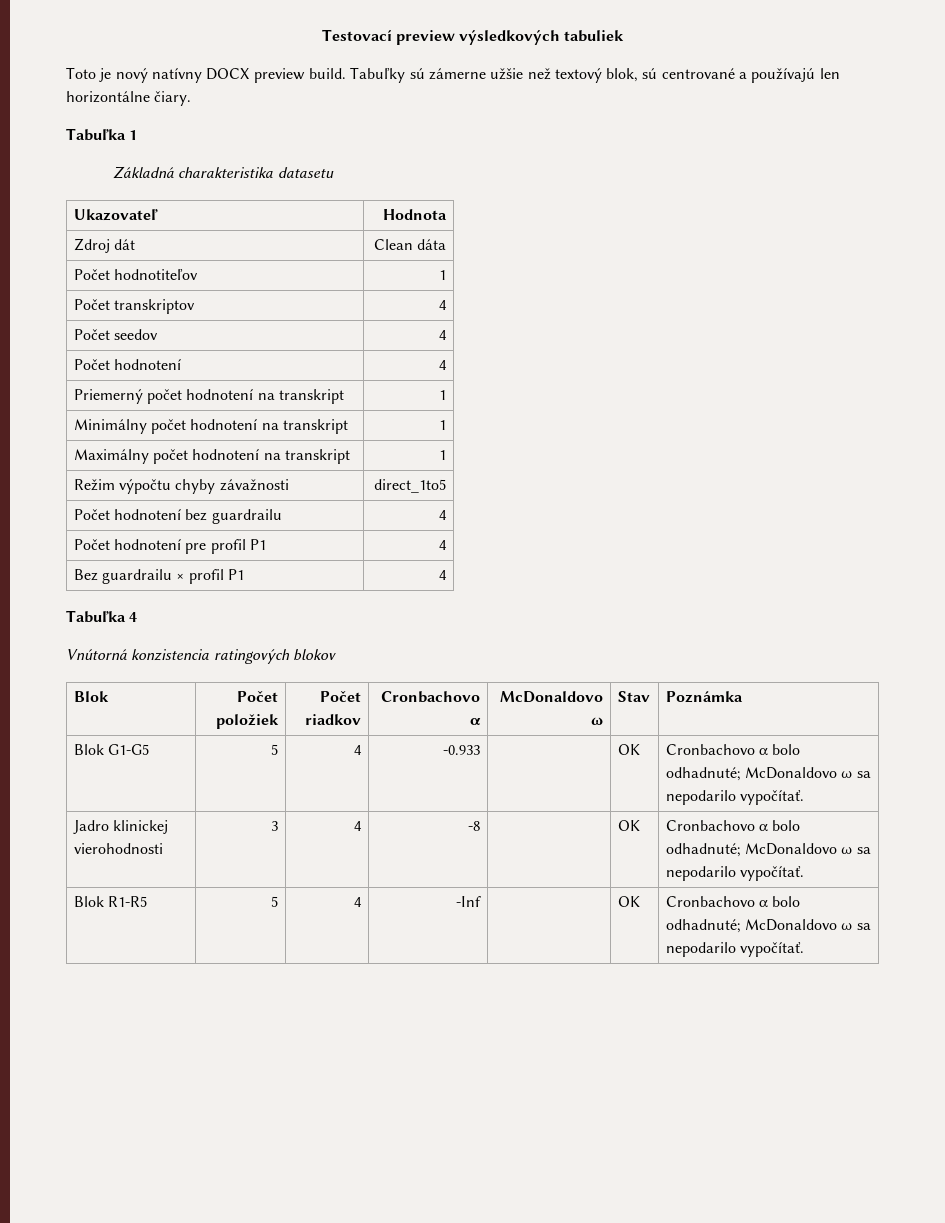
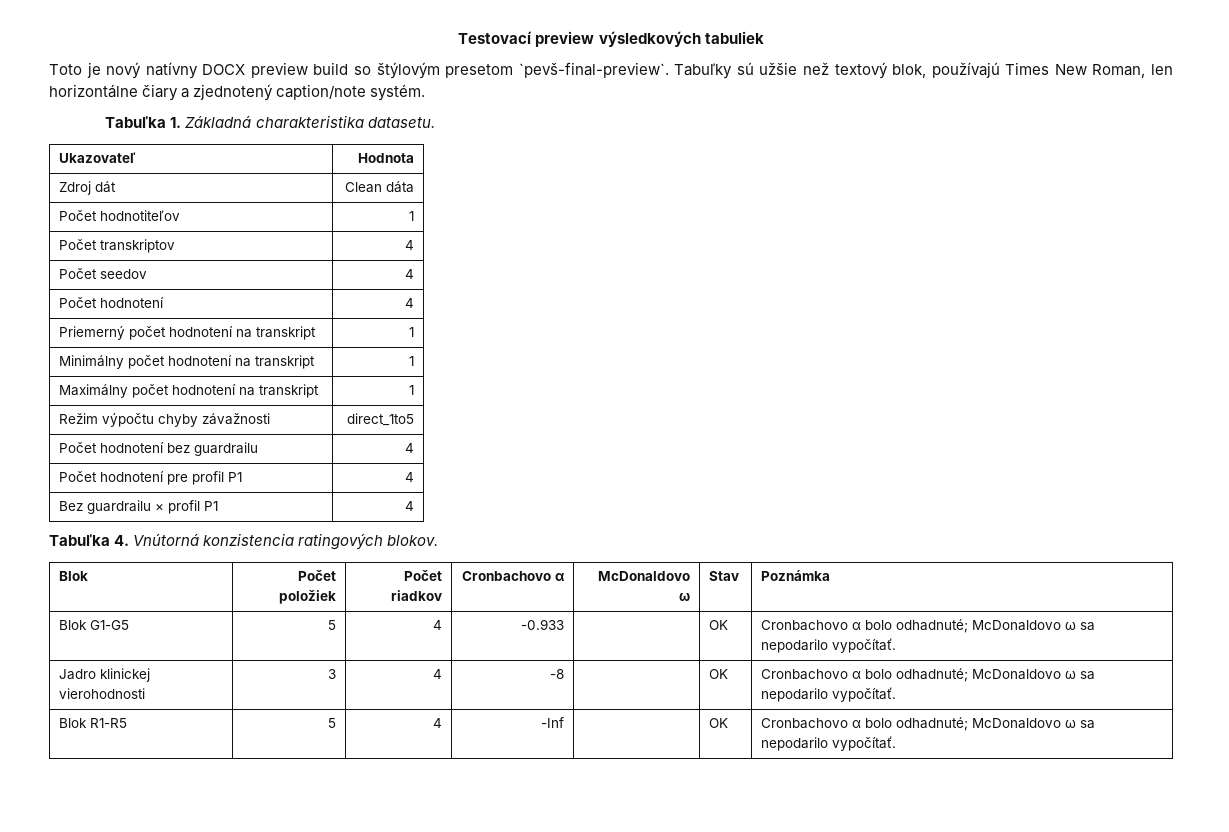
- Toto je nový natívny DOCX preview build.
+ Toto je nový natívny DOCX preview build so štýlovým presetom `pevš-final-preview`.
- Tabuľky sú zámerne užšie než textový blok, sú centrované a používajú len horizontálne čiary.
- Tabuľka 1
- Základná charakteristika datasetu
+ Tabuľky sú užšie než textový blok, používajú Times New Roman, len horizontálne čiary a zjednotený caption/note systém.
+ Tabuľka 1. Základná charakteristika datasetu.
- Tabuľka 4
- Vnútorná konzistencia ratingových blokov
+ Tabuľka 4. Vnútorná konzistencia ratingových blokov.

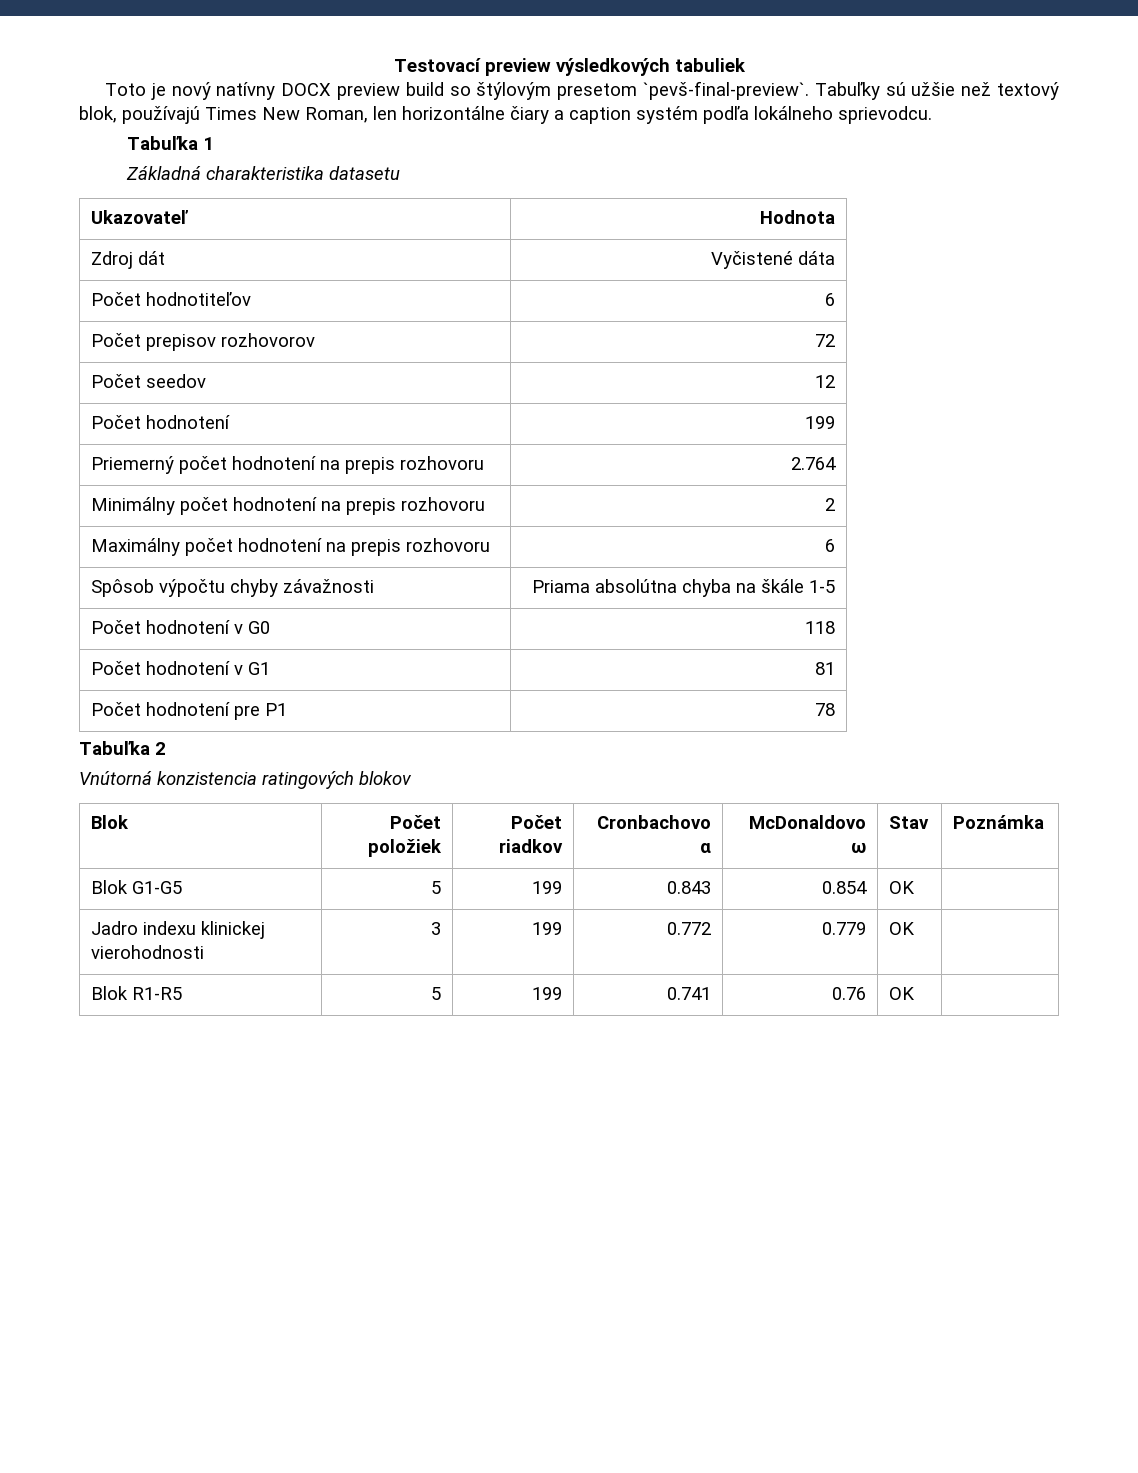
- Tabuľky sú užšie než textový blok, používajú Times New Roman, len horizontálne čiary a zjednotený caption/note systém.
- Tabuľka 1. Základná charakteristika datasetu.
+ Tabuľky sú užšie než textový blok, používajú Times New Roman, len horizontálne čiary a caption systém podľa lokálneho sprievodcu.
+ Tabuľka 1
+ Základná charakteristika datasetu
- Zdroj dát | Clean dáta
+ Zdroj dát | Vyčistené dáta
- Počet hodnotiteľov | 1
- Počet transkriptov | 4
+ Počet hodnotiteľov | 6
+ Počet prepisov rozhovorov | 72
- Počet seedov | 4
+ Počet seedov | 12
- Počet hodnotení | 4
+ Počet hodnotení | 199
- Priemerný počet hodnotení na transkript | 1
+ Priemerný počet hodnotení na prepis rozhovoru | 2.764
- Minimálny počet hodnotení na transkript | 1
+ Minimálny počet hodnotení na prepis rozhovoru | 2
- Maximálny počet hodnotení na transkript | 1
- Režim výpočtu chyby závažnosti | direct_1to5
- Počet hodnotení bez guardrailu | 4
+ Maximálny počet hodnotení na prepis rozhovoru | 6
+ Spôsob výpočtu chyby závažnosti | Priama absolútna chyba na škále 1-5
+ Počet hodnotení v G0 | 118
+ Počet hodnotení v G1 | 81
- Počet hodnotení pre profil P1 | 4
- Bez guardrailu × profil P1 | 4
- Tabuľka 4. Vnútorná konzistencia ratingových blokov.
+ Počet hodnotení pre P1 | 78
+ Tabuľka 2
+ Vnútorná konzistencia ratingových blokov
- Blok G1-G5 | 5 | 4 | -0.933 | | OK | Cronbachovo α bolo odhadnuté; McDonaldovo ω sa nepodarilo vypočítať.
+ Blok G1-G5 | 5 | 199 | 0.843 | 0.854 | OK |
- Jadro klinickej vierohodnosti | 3 | 4 | -8 | | OK | Cronbachovo α bolo odhadnuté; McDonaldovo ω sa nepodarilo vypočítať.
- Blok R1-R5 | 5 | 4 | -Inf | | OK | Cronbachovo α bolo odhadnuté; McDonaldovo ω sa nepodarilo vypočítať.
+ Jadro indexu klinickej vierohodnosti | 3 | 199 | 0.772 | 0.779 | OK |
+ Blok R1-R5 | 5 | 199 | 0.741 | 0.76 | OK |

